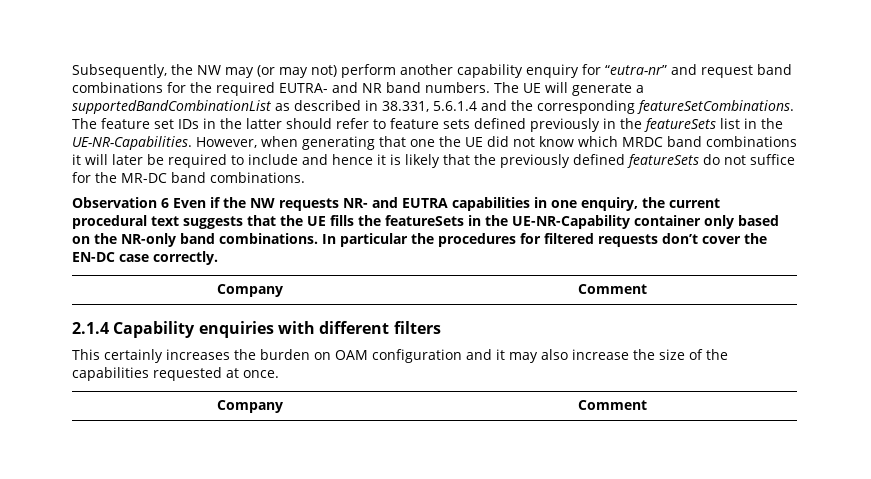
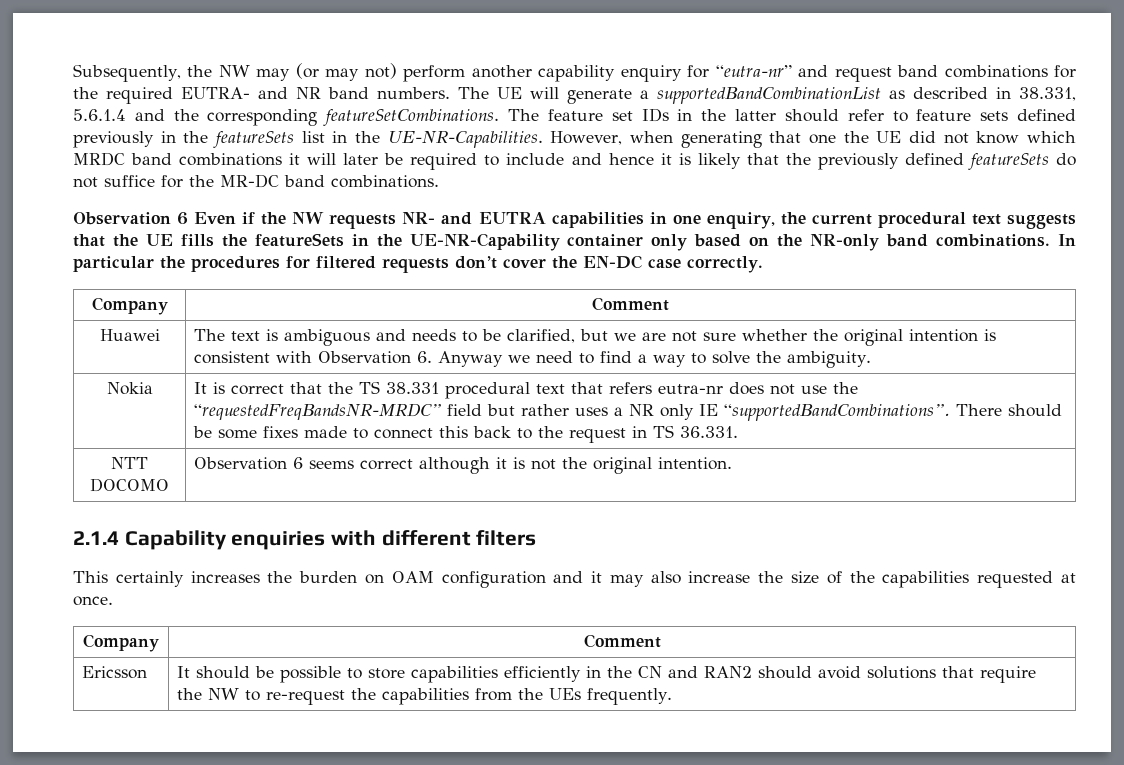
+ Huawei | The text is ambiguous and needs to be clarified, but we are not sure whether the original intention is consistent with Observation 6. Anyway we need to find a way to solve the ambiguity.
+ Nokia | It is correct that the TS 38.331 procedural text that refers eutra-nr does not use the “requestedFreqBandsNR-MRDC” field but rather uses a NR only IE “supportedBandCombinations”. There should be some fixes made to connect this back to the request in TS 36.331.
+ NTT DOCOMO | Observation 6 seems correct although it is not the original intention.
+ Ericsson | It should be possible to store capabilities efficiently in the CN and RAN2 should avoid solutions that require the NW to re-request the capabilities from the UEs frequently.

